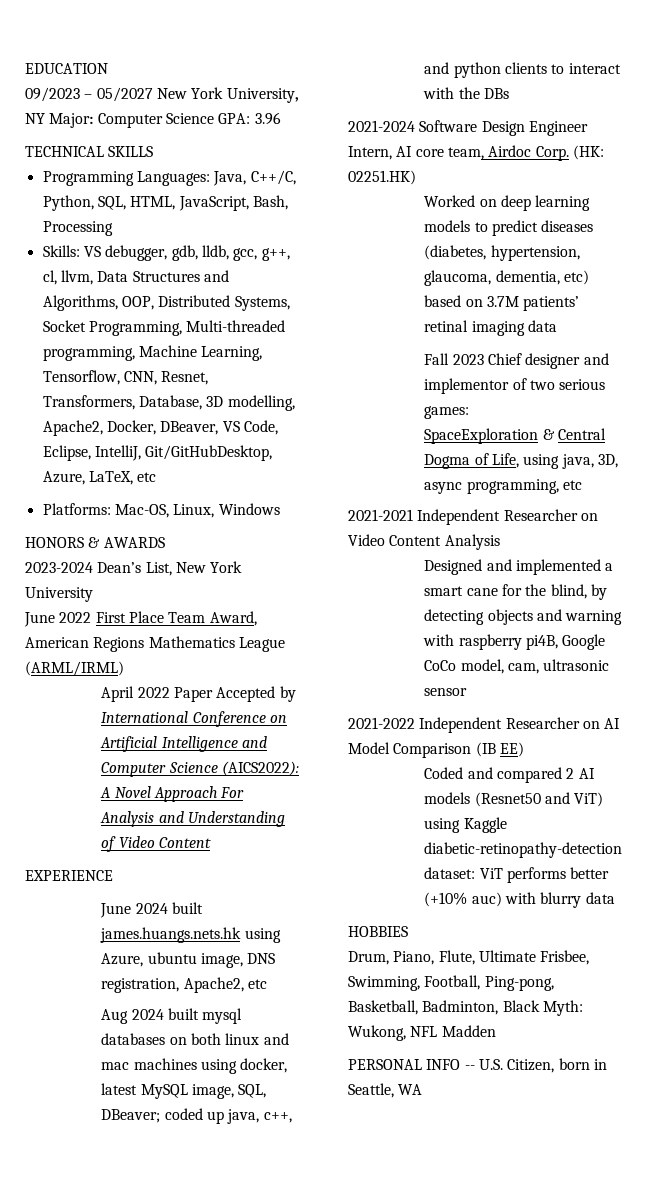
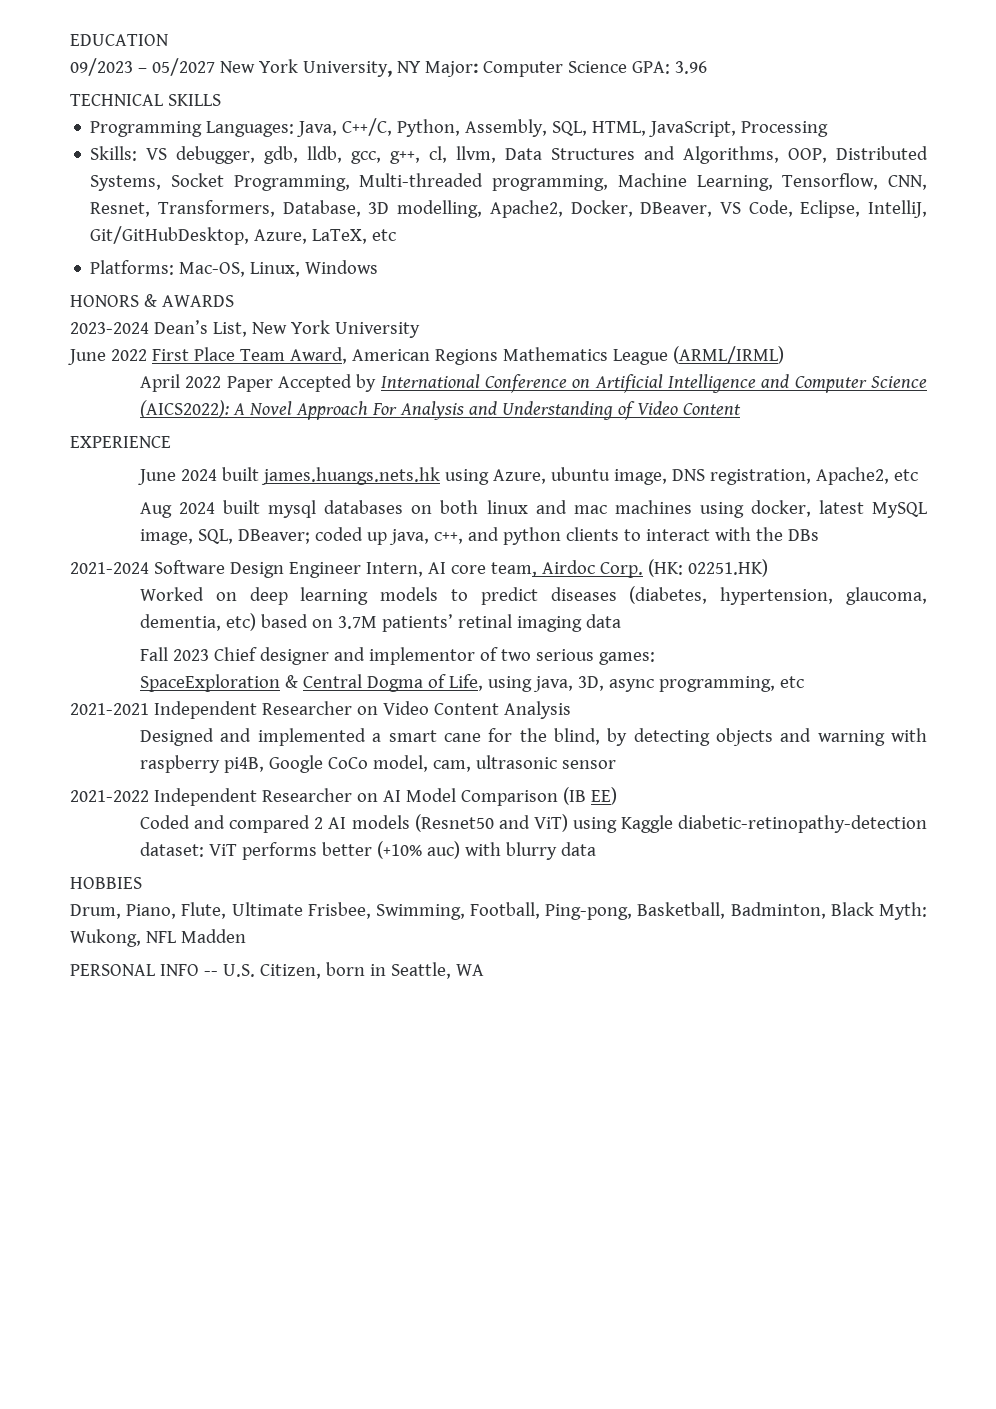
- Programming Languages: Java, C++/C, Python, SQL, HTML, JavaScript, Bash, Processing
+ Programming Languages: Java, C++/C, Python, Assembly, SQL, HTML, JavaScript, Processing

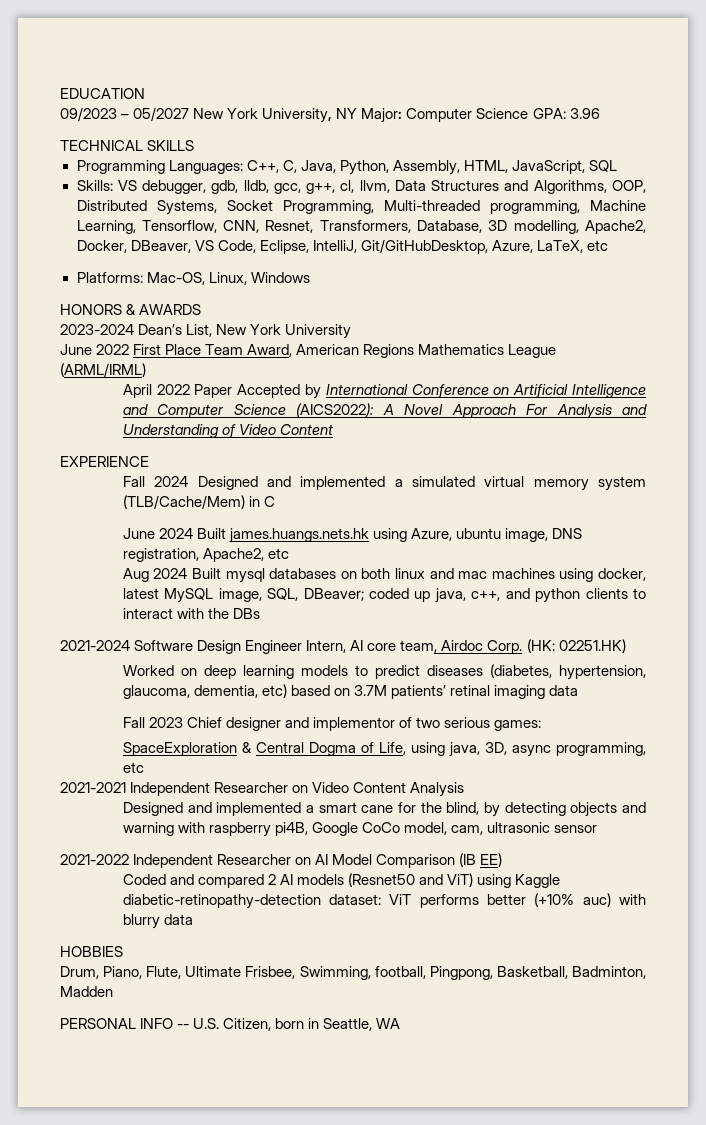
- Programming Languages: Java, C++/C, Python, Assembly, SQL, HTML, JavaScript, Processing
+ Programming Languages: C++, C, Java, Python, Assembly, HTML, JavaScript, SQL
+ Fall 2024 Designed and implemented a simulated virtual memory system (TLB/Cache/Mem) in C
- June 2024 built james.huangs.nets.hk using Azure, ubuntu image, DNS registration, Apache2, etc
+ June 2024 Built james.huangs.nets.hk using Azure, ubuntu image, DNS registration, Apache2, etc
- Aug 2024 built mysql databases on both linux and mac machines using docker, latest MySQL image, SQL, DBeaver; coded up java, c++, and python clients to interact with the DBs
+ Aug 2024 Built mysql databases on both linux and mac machines using docker, latest MySQL image, SQL, DBeaver; coded up java, c++, and python clients to interact with the DBs
- Drum, Piano, Flute, Ultimate Frisbee, Swimming, Football, Ping-pong, Basketball, Badminton, Black Myth: Wukong, NFL Madden
+ Drum, Piano, Flute, Ultimate Frisbee, Swimming, football, Pingpong, Basketball, Badminton, Madden

